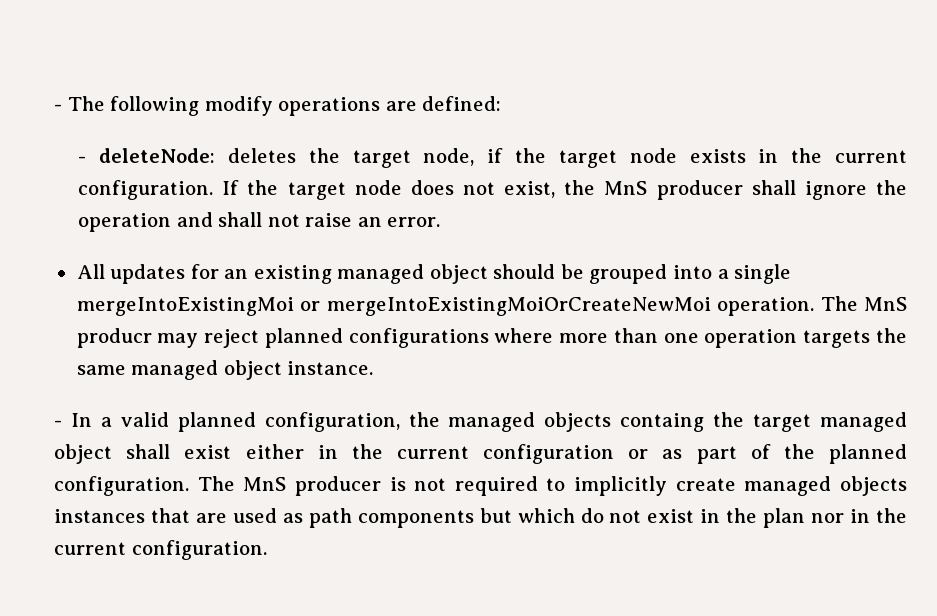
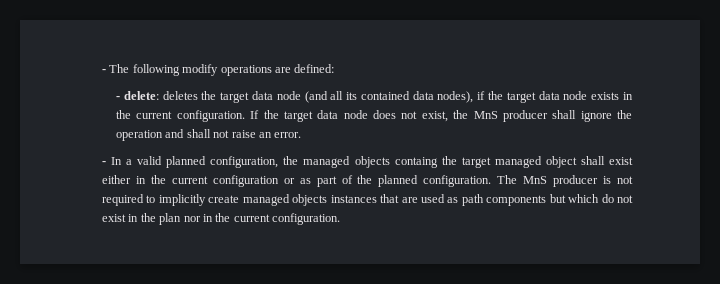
- - deleteNode: deletes the target node, if the target node exists in the current configuration.
+ - delete: deletes the target data node (and all its contained data nodes), if the target data node exists in the current configuration.
- If the target node does not exist, the MnS producer shall ignore the operation and shall not raise an error.
+ If the target data node does not exist, the MnS producer shall ignore the operation and shall not raise an error.
- All updates for an existing managed object should be grouped into a single mergeIntoExistingMoi or mergeIntoExistingMoiOrCreateNewMoi operation. The MnS producr may reject planned configurations where more than one operation targets the same managed object instance.

